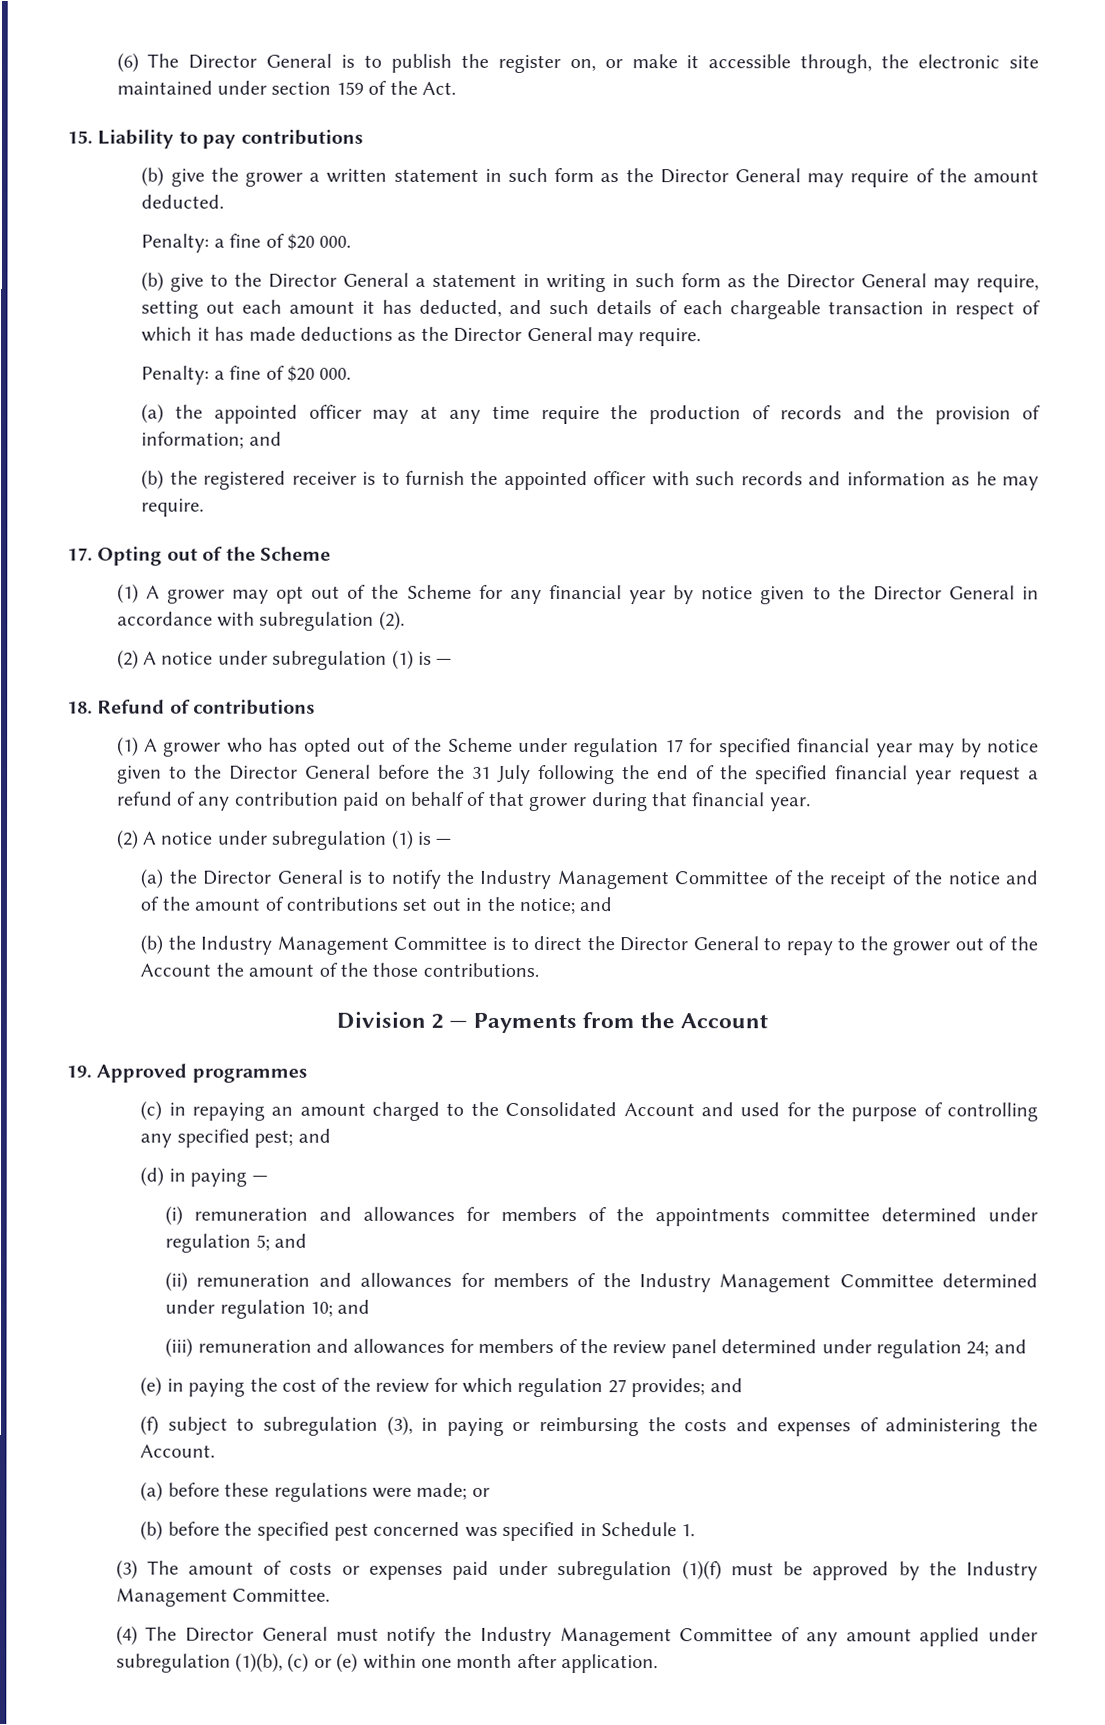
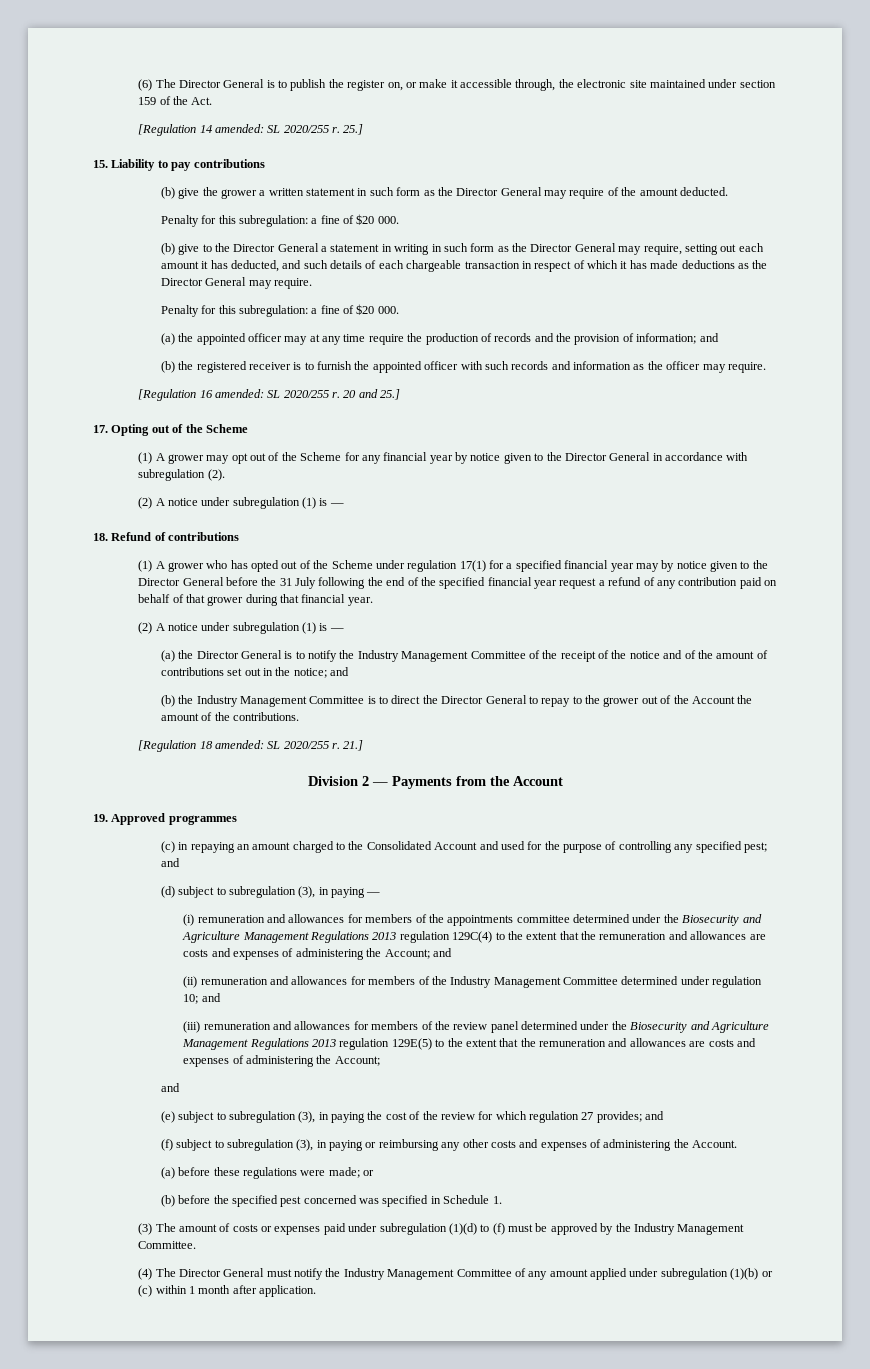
+ [Regulation 14 amended: SL 2020/255 r. 25.]
  (b) give the grower a written statement in such form as the Director General may require of the amount deducted.
- Penalty: a fine of $20 000.
+ Penalty for this subregulation: a fine of $20 000.
  (b) give to the Director General a statement in writing in such form as the Director General may require, setting out each amount it has deducted, and such details of each chargeable transaction in respect of which it has made deductions as the Director General may require.
- Penalty: a fine of $20 000.
+ Penalty for this subregulation: a fine of $20 000.
- (b) the registered receiver is to furnish the appointed officer with such records and information as he may require.
+ (b) the registered receiver is to furnish the appointed officer with such records and information as the officer may require.
+ [Regulation 16 amended: SL 2020/255 r. 20 and 25.]
- (1) A grower who has opted out of the Scheme under regulation 17 for specified financial year may by notice given to the Director General before the 31 July following the end of the specified financial year request a refund of any contribution paid on behalf of that grower during that financial year.
+ (1) A grower who has opted out of the Scheme under regulation 17(1) for a specified financial year may by notice given to the Director General before the 31 July following the end of the specified financial year request a refund of any contribution paid on behalf of that grower during that financial year.
- (b) the Industry Management Committee is to direct the Director General to repay to the grower out of the Account the amount of the those contributions.
+ (b) the Industry Management Committee is to direct the Director General to repay to the grower out of the Account the amount of the contributions.
+ [Regulation 18 amended: SL 2020/255 r. 21.]
- (d) in paying —
+ (d) subject to subregulation (3), in paying —
- (i) remuneration and allowances for members of the appointments committee determined under regulation 5; and
+ (i) remuneration and allowances for members of the appointments committee determined under the Biosecurity and Agriculture Management Regulations 2013 regulation 129C(4) to the extent that the remuneration and allowances are costs and expenses of administering the Account; and
- (iii) remuneration and allowances for members of the review panel determined under regulation 24; and
- (e) in paying the cost of the review for which regulation 27 provides; and
+ (iii) remuneration and allowances for members of the review panel determined under the Biosecurity and Agriculture Management Regulations 2013 regulation 129E(5) to the extent that the remuneration and allowances are costs and expenses of administering the Account;
+ and
+ (e) subject to subregulation (3), in paying the cost of the review for which regulation 27 provides; and
- (f) subject to subregulation (3), in paying or reimbursing the costs and expenses of administering the Account.
+ (f) subject to subregulation (3), in paying or reimbursing any other costs and expenses of administering the Account.
- (3) The amount of costs or expenses paid under subregulation (1)(f) must be approved by the Industry Management Committee.
+ (3) The amount of costs or expenses paid under subregulation (1)(d) to (f) must be approved by the Industry Management Committee.
- (4) The Director General must notify the Industry Management Committee of any amount applied under subregulation (1)(b), (c) or (e) within one month after application.
+ (4) The Director General must notify the Industry Management Committee of any amount applied under subregulation (1)(b) or (c) within 1 month after application.

